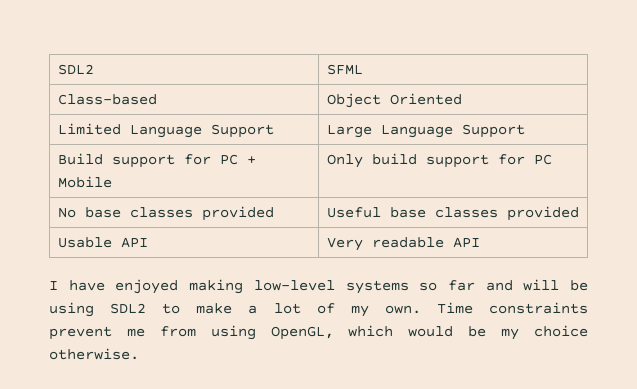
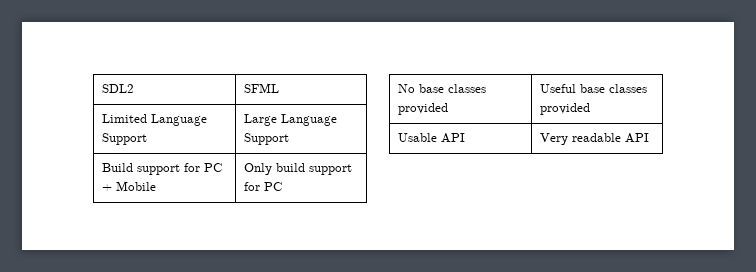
- Class-based | Object Oriented
- I have enjoyed making low-level systems so far and will be using SDL2 to make a lot of my own. Time constraints prevent me from using OpenGL, which would be my choice otherwise.

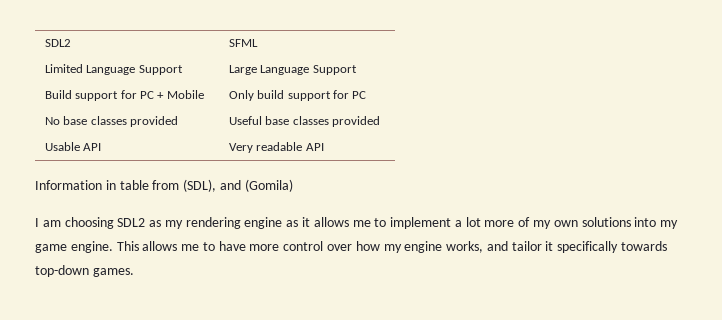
+ Information in table from (SDL), and (Gomila)
+ I am choosing SDL2 as my rendering engine as it allows me to implement a lot more of my own solutions into my game engine. This allows me to have more control over how my engine works, and tailor it specifically towards top-down games.

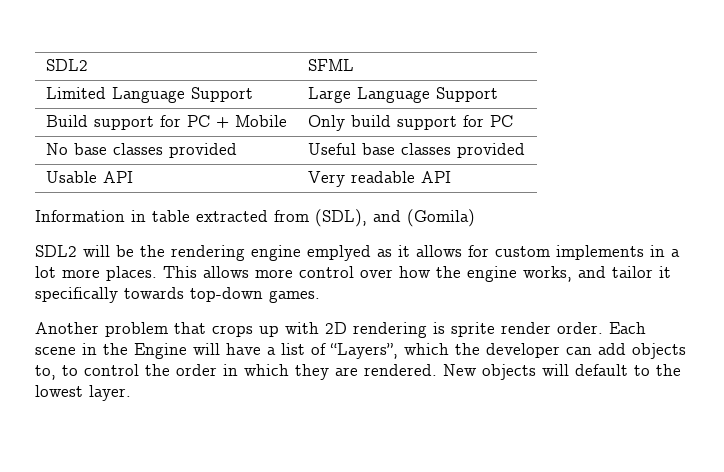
- Information in table from (SDL), and (Gomila)
+ Information in table extracted from (SDL), and (Gomila)
- I am choosing SDL2 as my rendering engine as it allows me to implement a lot more of my own solutions into my game engine. This allows me to have more control over how my engine works, and tailor it specifically towards top-down games.
+ SDL2 will be the rendering engine emplyed as it allows for custom implements in a lot more places. This allows more control over how the engine works, and tailor it specifically towards top-down games.
+ Another problem that crops up with 2D rendering is sprite render order. Each scene in the Engine will have a list of “Layers”, which the developer can add objects to, to control the order in which they are rendered. New objects will default to the lowest layer.

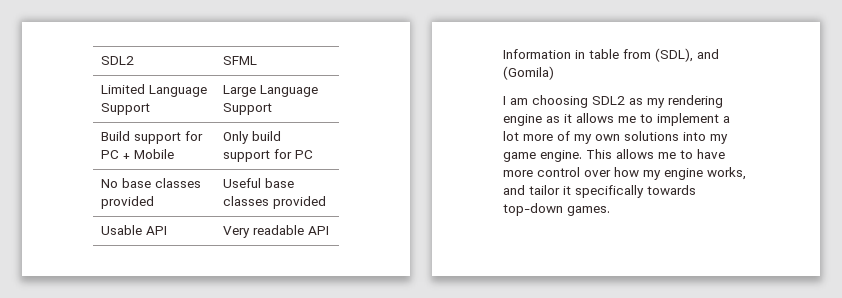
- Information in table extracted from (SDL), and (Gomila)
+ Information in table from (SDL), and (Gomila)
- SDL2 will be the rendering engine emplyed as it allows for custom implements in a lot more places. This allows more control over how the engine works, and tailor it specifically towards top-down games.
+ I am choosing SDL2 as my rendering engine as it allows me to implement a lot more of my own solutions into my game engine. This allows me to have more control over how my engine works, and tailor it specifically towards top-down games.
- Another problem that crops up with 2D rendering is sprite render order. Each scene in the Engine will have a list of “Layers”, which the developer can add objects to, to control the order in which they are rendered. New objects will default to the lowest layer.

